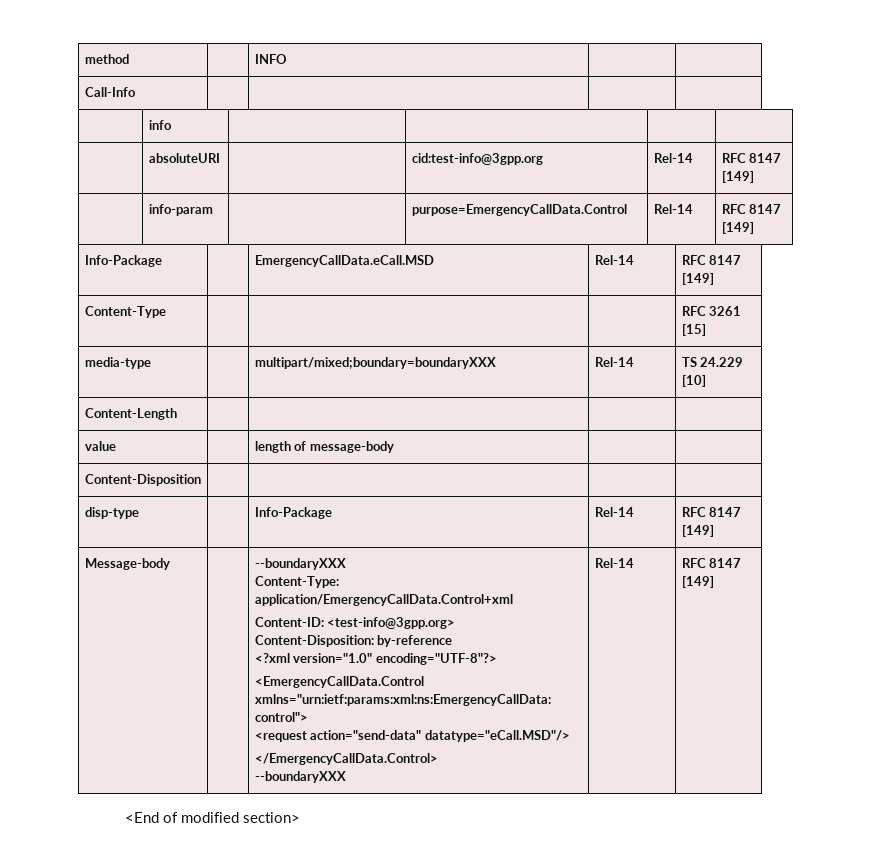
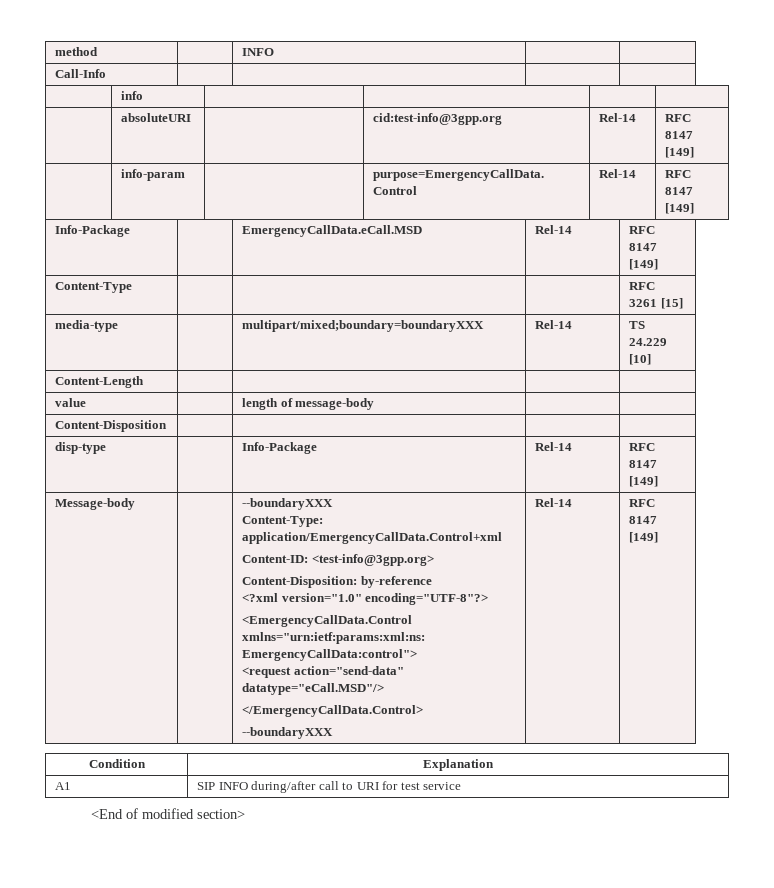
+ Condition | Explanation
+ A1 | SIP INFO during/after call to URI for test service

